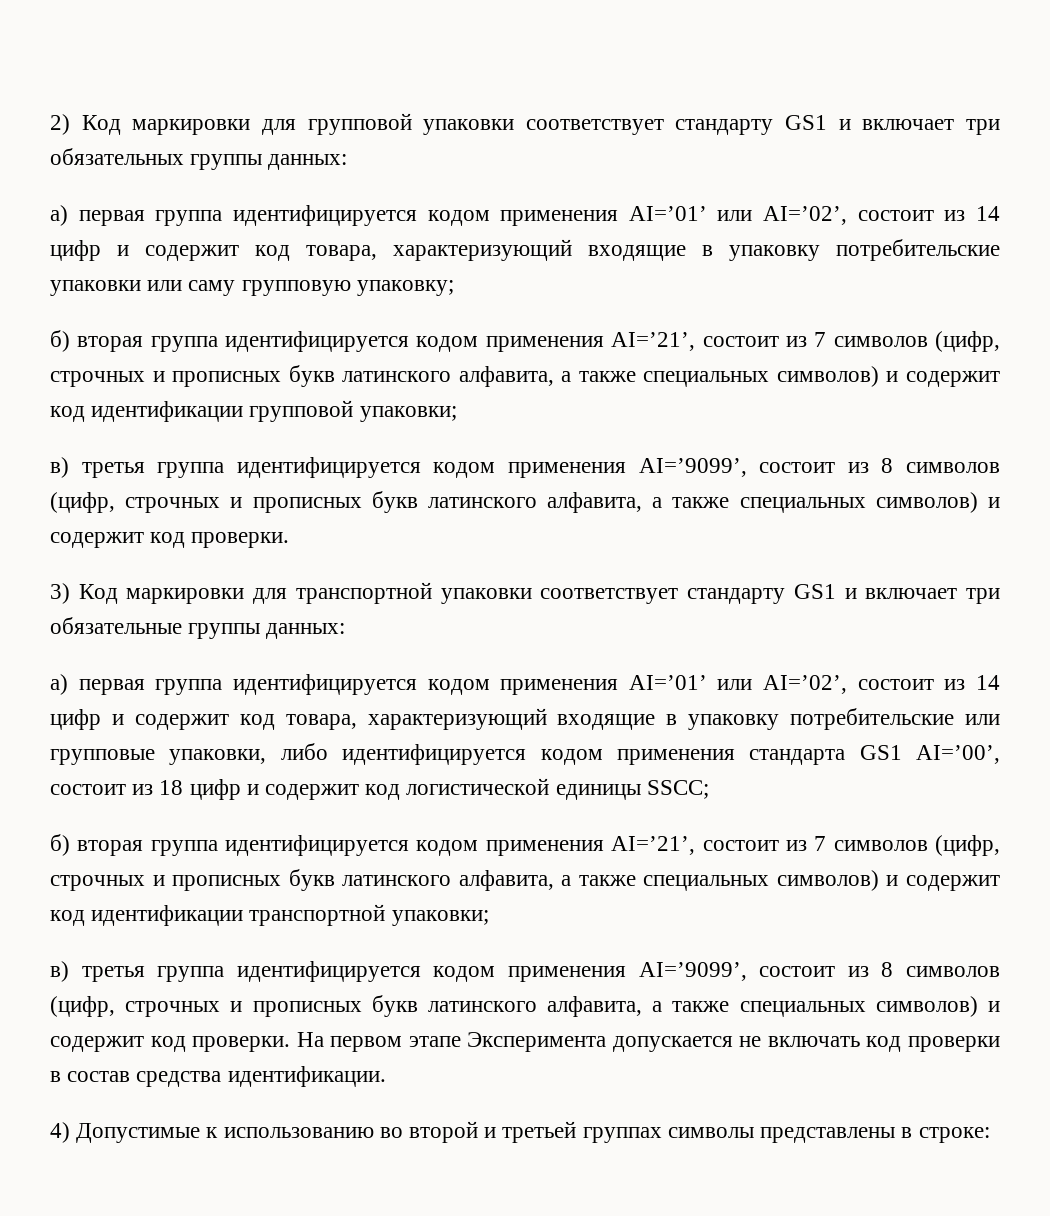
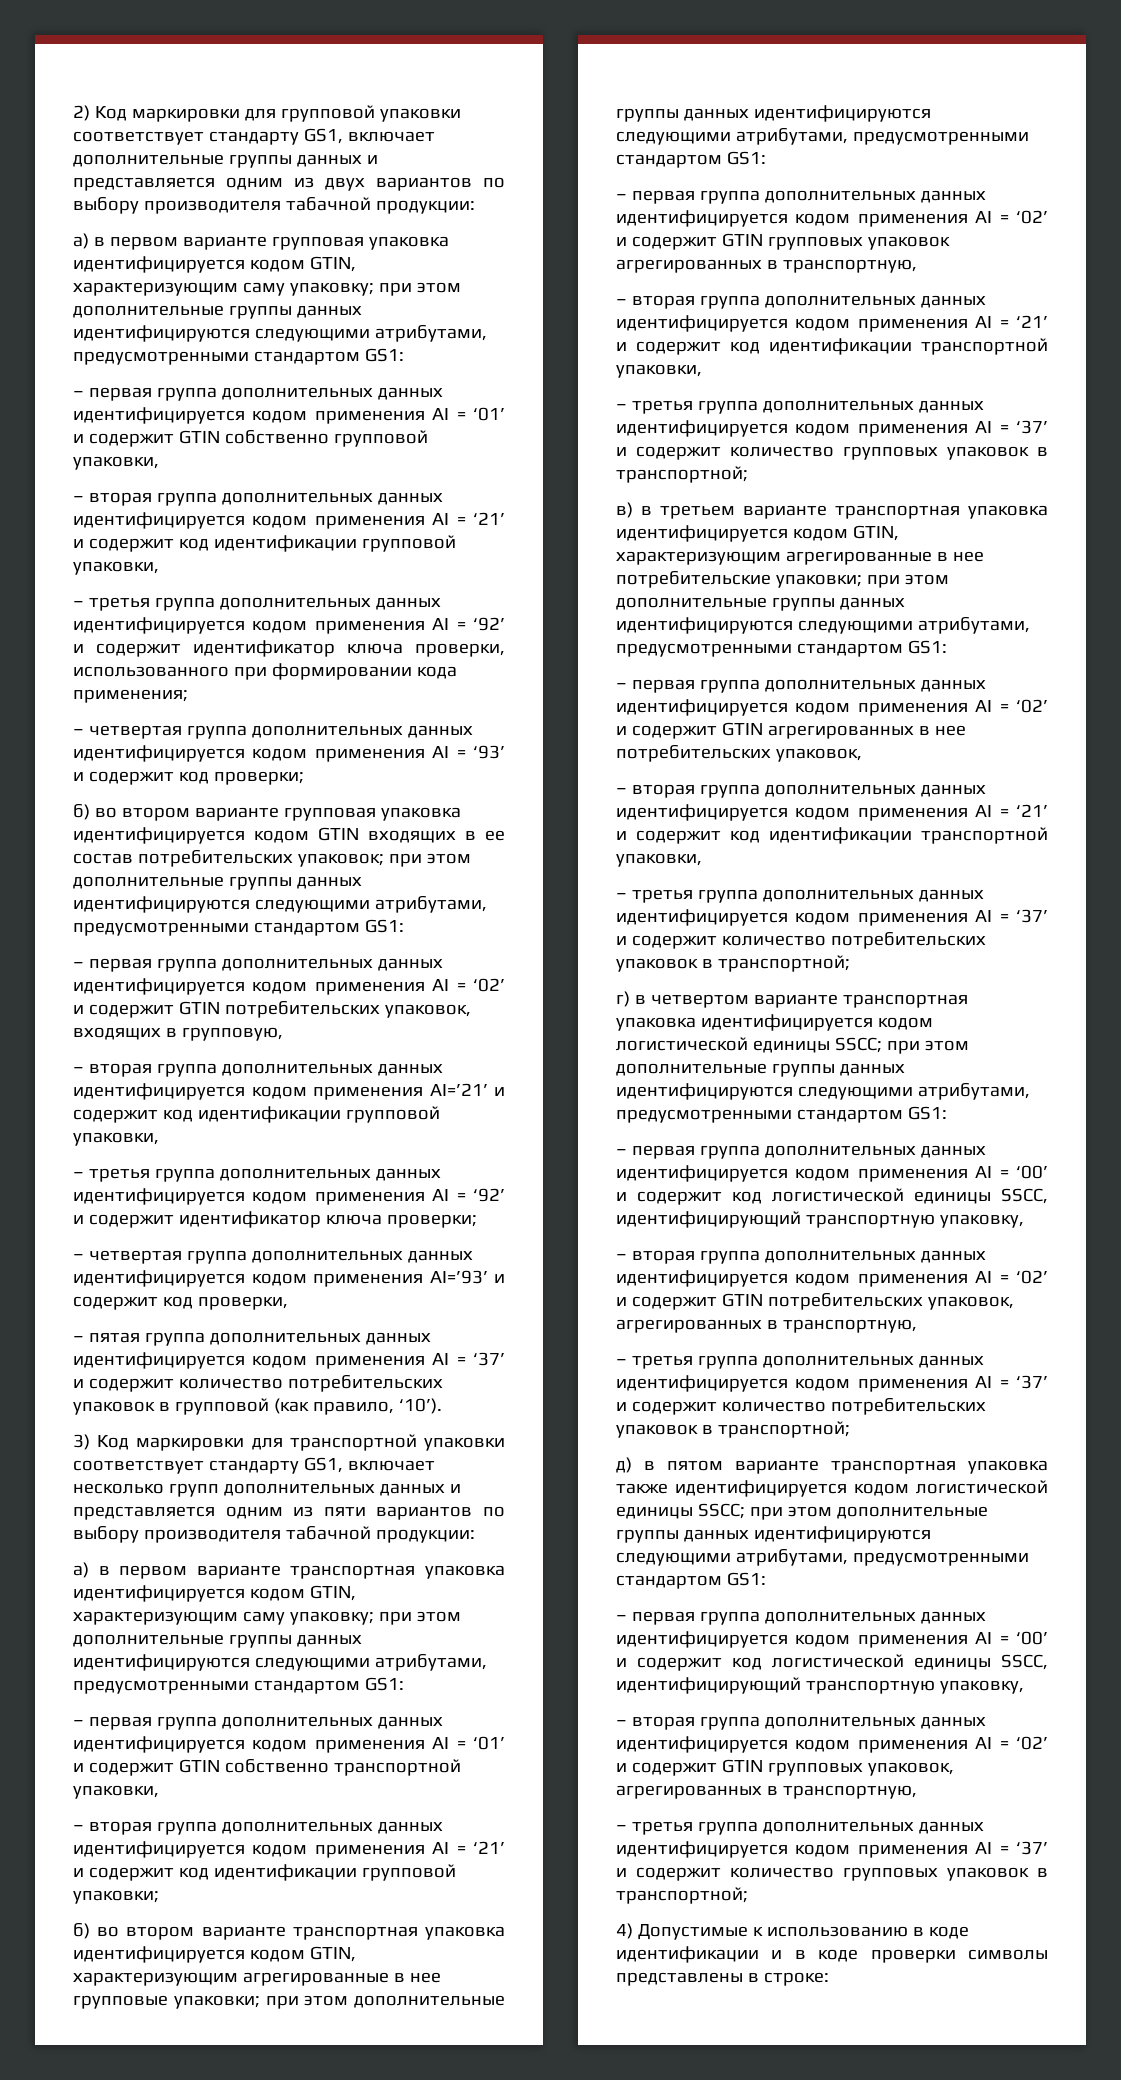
- 2) Код маркировки для групповой упаковки соответствует стандарту GS1 и включает три обязательных группы данных:
- а) первая группа идентифицируется кодом применения AI=’01’ или AI=’02’, состоит из 14 цифр и содержит код товара, характеризующий входящие в упаковку потребительские упаковки или саму групповую упаковку;
- б) вторая группа идентифицируется кодом применения AI=’21’, состоит из 7 символов (цифр, строчных и прописных букв латинского алфавита, а также специальных символов) и содержит код идентификации групповой упаковки;
- в) третья группа идентифицируется кодом применения AI=’9099’, состоит из 8 символов (цифр, строчных и прописных букв латинского алфавита, а также специальных символов) и содержит код проверки.
+ 2) Код маркировки для групповой упаковки соответствует стандарту GS1, включает дополнительные группы данных и представляется одним из двух вариантов по выбору производителя табачной продукции:
+ а) в первом варианте групповая упаковка идентифицируется кодом GTIN, характеризующим саму упаковку; при этом дополнительные группы данных идентифицируются следующими атрибутами, предусмотренными стандартом GS1:
+ – первая группа дополнительных данных идентифицируется кодом применения AI = ‘01’ и содержит GTIN собственно групповой упаковки,
+ – вторая группа дополнительных данных идентифицируется кодом применения AI = ‘21’ и содержит код идентификации групповой упаковки,
+ – третья группа дополнительных данных идентифицируется кодом применения AI = ‘92’ и содержит идентификатор ключа проверки, использованного при формировании кода применения;
+ – четвертая группа дополнительных данных идентифицируется кодом применения AI = ‘93’ и содержит код проверки;
+ б) во втором варианте групповая упаковка идентифицируется кодом GTIN входящих в ее состав потребительских упаковок; при этом дополнительные группы данных идентифицируются следующими атрибутами, предусмотренными стандартом GS1:
+ – первая группа дополнительных данных идентифицируется кодом применения AI = ‘02’ и содержит GTIN потребительских упаковок, входящих в групповую,
+ – вторая группа дополнительных данных идентифицируется кодом применения AI=’21’ и содержит код идентификации групповой упаковки,
+ – третья группа дополнительных данных идентифицируется кодом применения AI = ‘92’ и содержит идентификатор ключа проверки;
+ – четвертая группа дополнительных данных идентифицируется кодом применения AI=’93’ и содержит код проверки,
+ – пятая группа дополнительных данных идентифицируется кодом применения AI = ‘37’ и содержит количество потребительских упаковок в групповой (как правило, ‘10’).
- 3) Код маркировки для транспортной упаковки соответствует стандарту GS1 и включает три обязательные группы данных:
- а) первая группа идентифицируется кодом применения AI=’01’ или AI=’02’, состоит из 14 цифр и содержит код товара, характеризующий входящие в упаковку потребительские или групповые упаковки, либо идентифицируется кодом применения стандарта GS1 AI=’00’, состоит из 18 цифр и содержит код логистической единицы SSCC;
- б) вторая группа идентифицируется кодом применения AI=’21’, состоит из 7 символов (цифр, строчных и прописных букв латинского алфавита, а также специальных символов) и содержит код идентификации транспортной упаковки;
- в) третья группа идентифицируется кодом применения AI=’9099’, состоит из 8 символов (цифр, строчных и прописных букв латинского алфавита, а также специальных символов) и содержит код проверки. На первом этапе Эксперимента допускается не включать код проверки в состав средства идентификации.
- 4) Допустимые к использованию во второй и третьей группах символы представлены в строке:
+ 3) Код маркировки для транспортной упаковки соответствует стандарту GS1, включает несколько групп дополнительных данных и представляется одним из пяти вариантов по выбору производителя табачной продукции:
+ а) в первом варианте транспортная упаковка идентифицируется кодом GTIN, характеризующим саму упаковку; при этом дополнительные группы данных идентифицируются следующими атрибутами, предусмотренными стандартом GS1:
+ – первая группа дополнительных данных идентифицируется кодом применения AI = ‘01’ и содержит GTIN собственно транспортной упаковки,
+ – вторая группа дополнительных данных идентифицируется кодом применения AI = ‘21’ и содержит код идентификации групповой упаковки;
+ б) во втором варианте транспортная упаковка идентифицируется кодом GTIN, характеризующим агрегированные в нее групповые упаковки; при этом дополнительные группы данных идентифицируются следующими атрибутами, предусмотренными стандартом GS1:
+ – первая группа дополнительных данных идентифицируется кодом применения AI = ‘02’ и содержит GTIN групповых упаковок агрегированных в транспортную,
+ – вторая группа дополнительных данных идентифицируется кодом применения AI = ‘21’ и содержит код идентификации транспортной упаковки,
+ – третья группа дополнительных данных идентифицируется кодом применения AI = ‘37’ и содержит количество групповых упаковок в транспортной;
+ в) в третьем варианте транспортная упаковка идентифицируется кодом GTIN, характеризующим агрегированные в нее потребительские упаковки; при этом дополнительные группы данных идентифицируются следующими атрибутами, предусмотренными стандартом GS1:
+ – первая группа дополнительных данных идентифицируется кодом применения AI = ‘02’ и содержит GTIN агрегированных в нее потребительских упаковок,
+ – вторая группа дополнительных данных идентифицируется кодом применения AI = ‘21’ и содержит код идентификации транспортной упаковки,
+ – третья группа дополнительных данных идентифицируется кодом применения AI = ‘37’ и содержит количество потребительских упаковок в транспортной;
+ г) в четвертом варианте транспортная упаковка идентифицируется кодом логистической единицы SSCC; при этом дополнительные группы данных идентифицируются следующими атрибутами, предусмотренными стандартом GS1:
+ – первая группа дополнительных данных идентифицируется кодом применения AI = ‘00’ и содержит код логистической единицы SSCC, идентифицирующий транспортную упаковку,
+ – вторая группа дополнительных данных идентифицируется кодом применения AI = ‘02’ и содержит GTIN потребительских упаковок, агрегированных в транспортную,
+ – третья группа дополнительных данных идентифицируется кодом применения AI = ‘37’ и содержит количество потребительских упаковок в транспортной;
+ д) в пятом варианте транспортная упаковка также идентифицируется кодом логистической единицы SSCC; при этом дополнительные группы данных идентифицируются следующими атрибутами, предусмотренными стандартом GS1:
+ – первая группа дополнительных данных идентифицируется кодом применения AI = ‘00’ и содержит код логистической единицы SSCC, идентифицирующий транспортную упаковку,
+ – вторая группа дополнительных данных идентифицируется кодом применения AI = ‘02’ и содержит GTIN групповых упаковок, агрегированных в транспортную,
+ – третья группа дополнительных данных идентифицируется кодом применения AI = ‘37’ и содержит количество групповых упаковок в транспортной;
+ 4) Допустимые к использованию в коде идентификации и в коде проверки символы представлены в строке:

